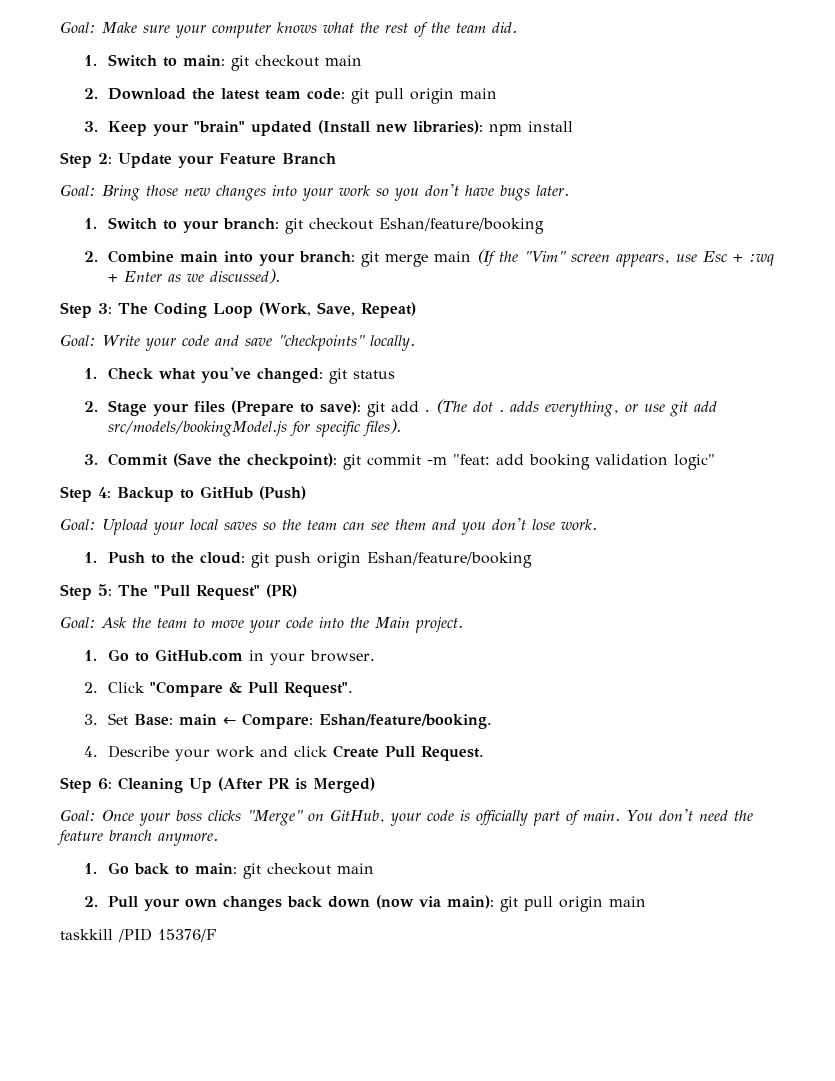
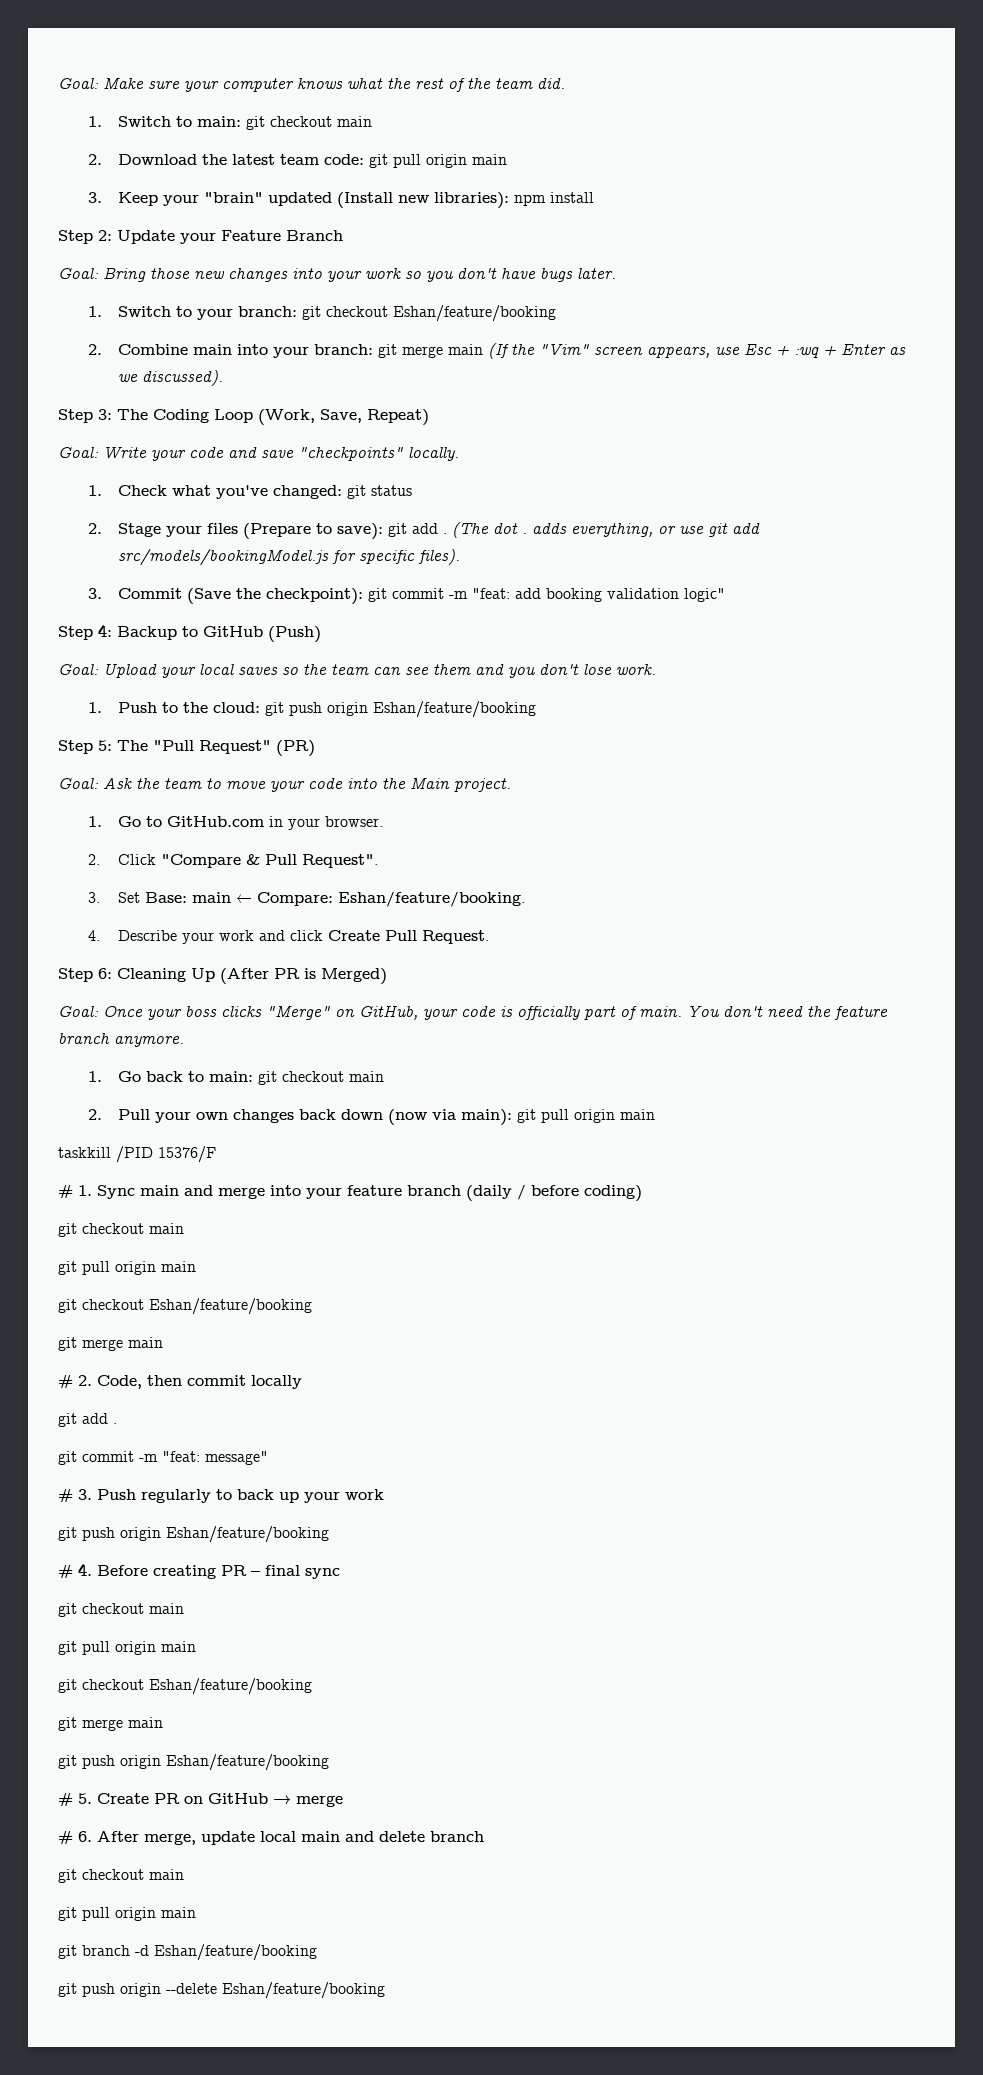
+ # 1. Sync main and merge into your feature branch (daily / before coding)
+ git checkout main
+ git pull origin main
+ git checkout Eshan/feature/booking
+ git merge main
+ # 2. Code, then commit locally
+ git add .
+ git commit -m "feat: message"
+ # 3. Push regularly to back up your work
+ git push origin Eshan/feature/booking
+ # 4. Before creating PR – final sync
+ git checkout main
+ git pull origin main
+ git checkout Eshan/feature/booking
+ git merge main
+ git push origin Eshan/feature/booking
+ # 5. Create PR on GitHub → merge
+ # 6. After merge, update local main and delete branch
+ git checkout main
+ git pull origin main
+ git branch -d Eshan/feature/booking
+ git push origin --delete Eshan/feature/booking

